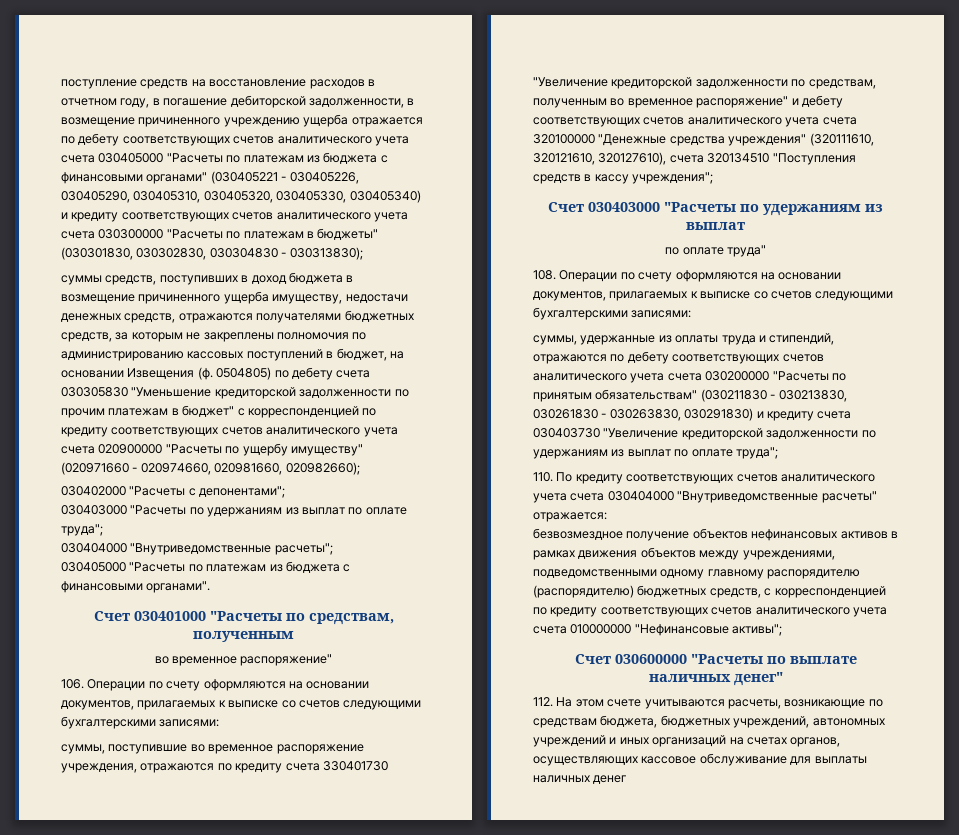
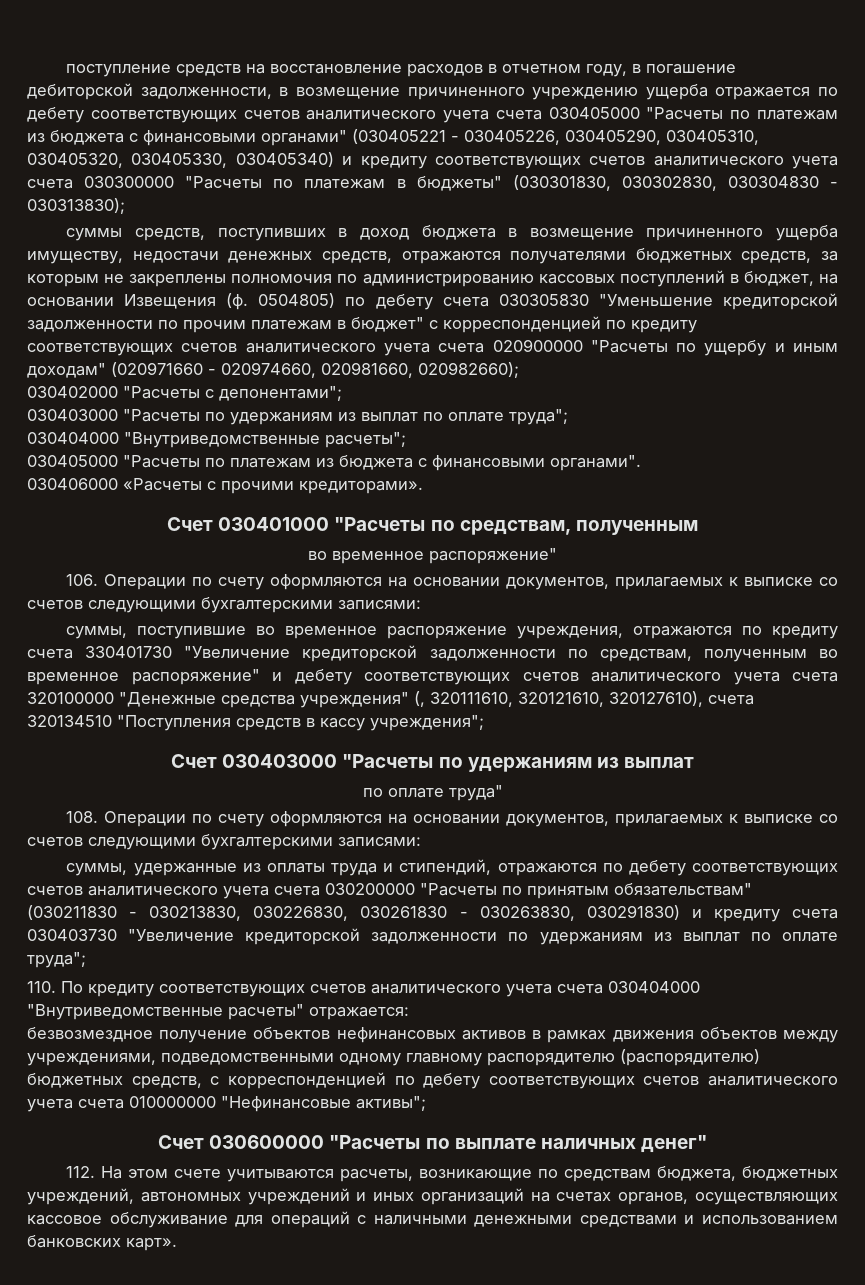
- 0504805) по дебету счета 030305830 "Уменьшение кредиторской задолженности по прочим платежам в бюджет" с корреспонденцией по кредиту соответствующих счетов аналитического учета счета 020900000 "Расчеты по ущербу имуществу" (020971660 - 020974660, 020981660, 020982660);
+ 0504805) по дебету счета 030305830 "Уменьшение кредиторской задолженности по прочим платежам в бюджет" с корреспонденцией по кредиту соответствующих счетов аналитического учета счета 020900000 "Расчеты по ущербу и иным доходам" (020971660 - 020974660, 020981660, 020982660);
+ 030406000 «Расчеты с прочими кредиторами».
- суммы, поступившие во временное распоряжение учреждения, отражаются по кредиту счета 330401730 "Увеличение кредиторской задолженности по средствам, полученным во временное распоряжение" и дебету соответствующих счетов аналитического учета счета 320100000 "Денежные средства учреждения" (320111610, 320121610, 320127610), счета 320134510 "Поступления средств в кассу учреждения";
+ суммы, поступившие во временное распоряжение учреждения, отражаются по кредиту счета 330401730 "Увеличение кредиторской задолженности по средствам, полученным во временное распоряжение" и дебету соответствующих счетов аналитического учета счета 320100000 "Денежные средства учреждения" (, 320111610, 320121610, 320127610), счета 320134510 "Поступления средств в кассу учреждения";
- суммы, удержанные из оплаты труда и стипендий, отражаются по дебету соответствующих счетов аналитического учета счета 030200000 "Расчеты по принятым обязательствам" (030211830 - 030213830, 030261830 - 030263830, 030291830) и кредиту счета 030403730 "Увеличение кредиторской задолженности по удержаниям из выплат по оплате труда";
+ суммы, удержанные из оплаты труда и стипендий, отражаются по дебету соответствующих счетов аналитического учета счета 030200000 "Расчеты по принятым обязательствам" (030211830 - 030213830, 030226830, 030261830 - 030263830, 030291830) и кредиту счета 030403730 "Увеличение кредиторской задолженности по удержаниям из выплат по оплате труда";
- безвозмездное получение объектов нефинансовых активов в рамках движения объектов между учреждениями, подведомственными одному главному распорядителю (распорядителю) бюджетных средств, с корреспонденцией по кредиту соответствующих счетов аналитического учета счета 010000000 "Нефинансовые активы";
+ безвозмездное получение объектов нефинансовых активов в рамках движения объектов между учреждениями, подведомственными одному главному распорядителю (распорядителю) бюджетных средств, с корреспонденцией по дебету соответствующих счетов аналитического учета счета 010000000 "Нефинансовые активы";
- 112. На этом счете учитываются расчеты, возникающие по средствам бюджета, бюджетных учреждений, автономных учреждений и иных организаций на счетах органов, осуществляющих кассовое обслуживание для выплаты наличных денег
+ 112. На этом счете учитываются расчеты, возникающие по средствам бюджета, бюджетных учреждений, автономных учреждений и иных организаций на счетах органов, осуществляющих кассовое обслуживание для операций с наличными денежными средствами и использованием банковских карт».

